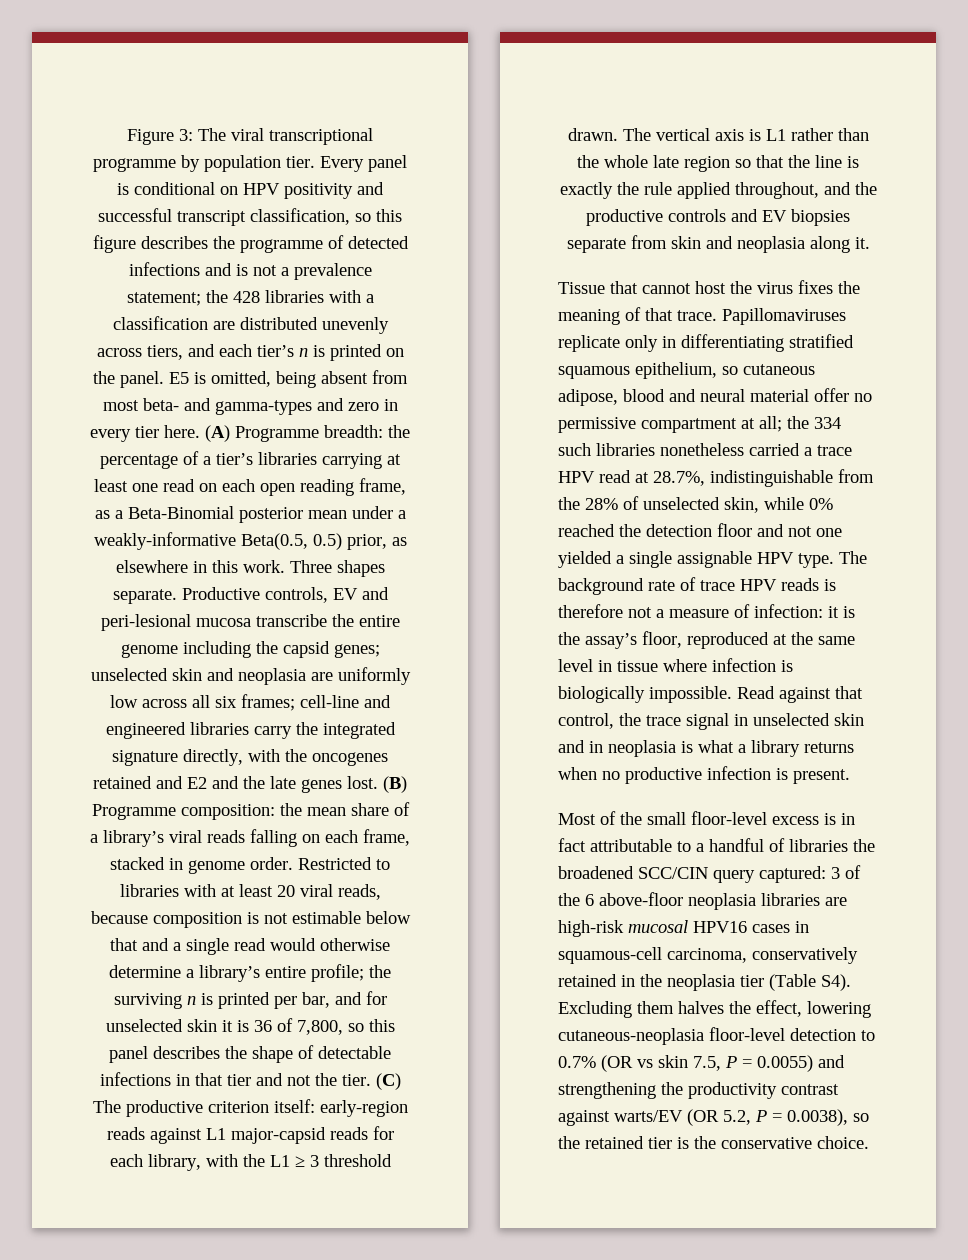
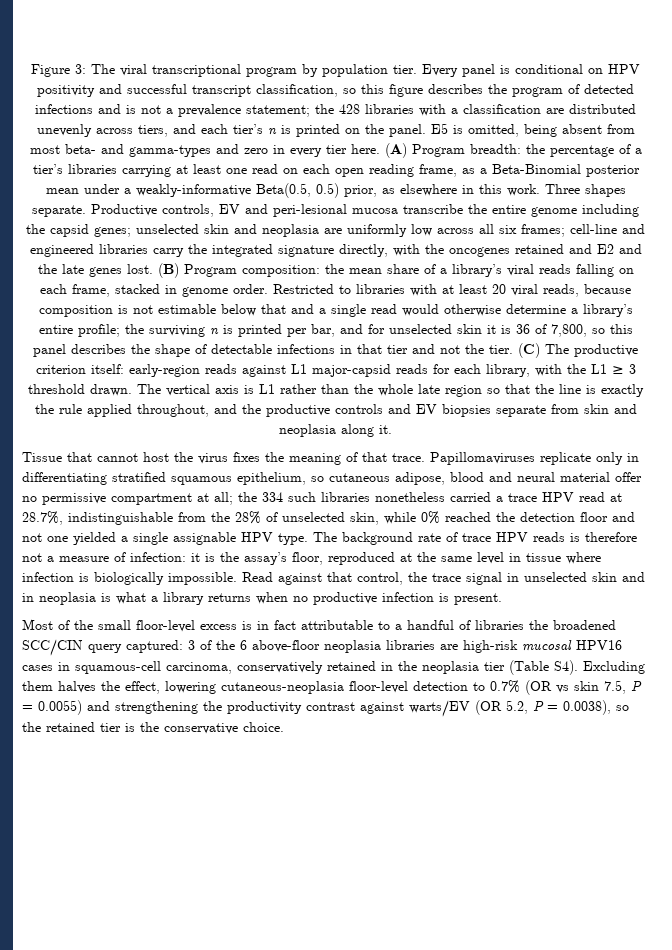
- Figure 3: The viral transcriptional programme by population tier.
+ Figure 3: The viral transcriptional program by population tier.
- Every panel is conditional on HPV positivity and successful transcript classification, so this figure describes the programme of detected infections and is not a prevalence statement; the 428 libraries with a classification are distributed unevenly across tiers, and each tier’s n is printed on the panel.
+ Every panel is conditional on HPV positivity and successful transcript classification, so this figure describes the program of detected infections and is not a prevalence statement; the 428 libraries with a classification are distributed unevenly across tiers, and each tier’s n is printed on the panel.
- (A) Programme breadth: the percentage of a tier’s libraries carrying at least one read on each open reading frame, as a Beta-Binomial posterior mean under a weakly-informative Beta(0.5, 0.5) prior, as elsewhere in this work.
+ (A) Program breadth: the percentage of a tier’s libraries carrying at least one read on each open reading frame, as a Beta-Binomial posterior mean under a weakly-informative Beta(0.5, 0.5) prior, as elsewhere in this work.
- (B) Programme composition: the mean share of a library’s viral reads falling on each frame, stacked in genome order.
+ (B) Program composition: the mean share of a library’s viral reads falling on each frame, stacked in genome order.

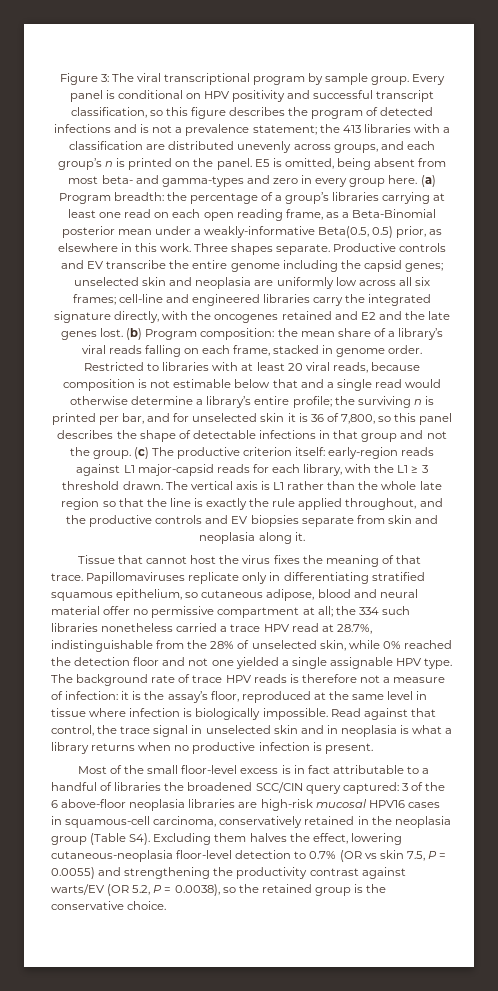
- Figure 3: The viral transcriptional program by population tier.
+ Figure 3: The viral transcriptional program by sample group.
- Every panel is conditional on HPV positivity and successful transcript classification, so this figure describes the program of detected infections and is not a prevalence statement; the 428 libraries with a classification are distributed unevenly across tiers, and each tier’s n is printed on the panel.
+ Every panel is conditional on HPV positivity and successful transcript classification, so this figure describes the program of detected infections and is not a prevalence statement; the 413 libraries with a classification are distributed unevenly across groups, and each group’s n is printed on the panel.
- E5 is omitted, being absent from most beta- and gamma-types and zero in every tier here. (A) Program breadth: the percentage of a tier’s libraries carrying at least one read on each open reading frame, as a Beta-Binomial posterior mean under a weakly-informative Beta(0.5, 0.5) prior, as elsewhere in this work.
+ E5 is omitted, being absent from most beta- and gamma-types and zero in every group here. (a) Program breadth: the percentage of a group’s libraries carrying at least one read on each open reading frame, as a Beta-Binomial posterior mean under a weakly-informative Beta(0.5, 0.5) prior, as elsewhere in this work.
- Productive controls, EV and peri-lesional mucosa transcribe the entire genome including the capsid genes; unselected skin and neoplasia are uniformly low across all six frames; cell-line and engineered libraries carry the integrated signature directly, with the oncogenes retained and E2 and the late genes lost.
+ Productive controls and EV transcribe the entire genome including the capsid genes; unselected skin and neoplasia are uniformly low across all six frames; cell-line and engineered libraries carry the integrated signature directly, with the oncogenes retained and E2 and the late genes lost.
- (B) Program composition: the mean share of a library’s viral reads falling on each frame, stacked in genome order.
+ (b) Program composition: the mean share of a library’s viral reads falling on each frame, stacked in genome order.
- the surviving n is printed per bar, and for unselected skin it is 36 of 7,800, so this panel describes the shape of detectable infections in that tier and not the tier. (C) The productive criterion itself:
+ the surviving n is printed per bar, and for unselected skin it is 36 of 7,800, so this panel describes the shape of detectable infections in that group and not the group. (c) The productive criterion itself:
- 3 of the 6 above-floor neoplasia libraries are high-risk mucosal HPV16 cases in squamous-cell carcinoma, conservatively retained in the neoplasia tier (Table S4). Excluding them halves the effect, lowering cutaneous-neoplasia floor-level detection to 0.7% (OR vs skin 7.5, P = 0.0055) and strengthening the productivity contrast against warts/EV (OR 5.2, P = 0.0038), so the retained tier is the conservative choice.
+ 3 of the 6 above-floor neoplasia libraries are high-risk mucosal HPV16 cases in squamous-cell carcinoma, conservatively retained in the neoplasia group (Table S4). Excluding them halves the effect, lowering cutaneous-neoplasia floor-level detection to 0.7% (OR vs skin 7.5, P = 0.0055) and strengthening the productivity contrast against warts/EV (OR 5.2, P = 0.0038), so the retained group is the conservative choice.

